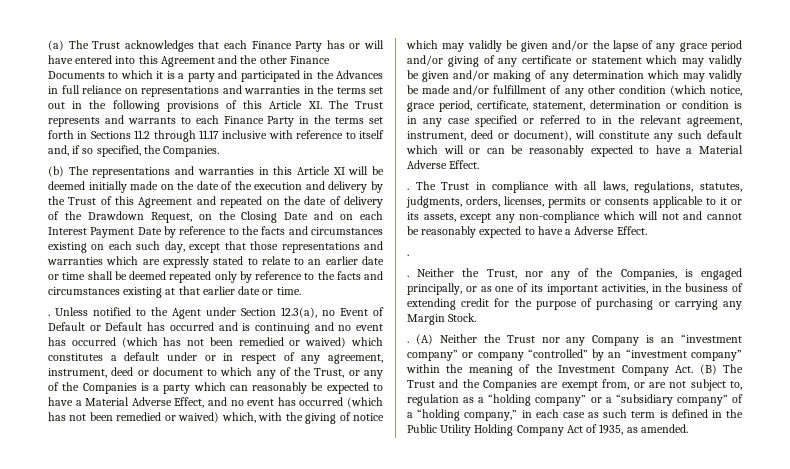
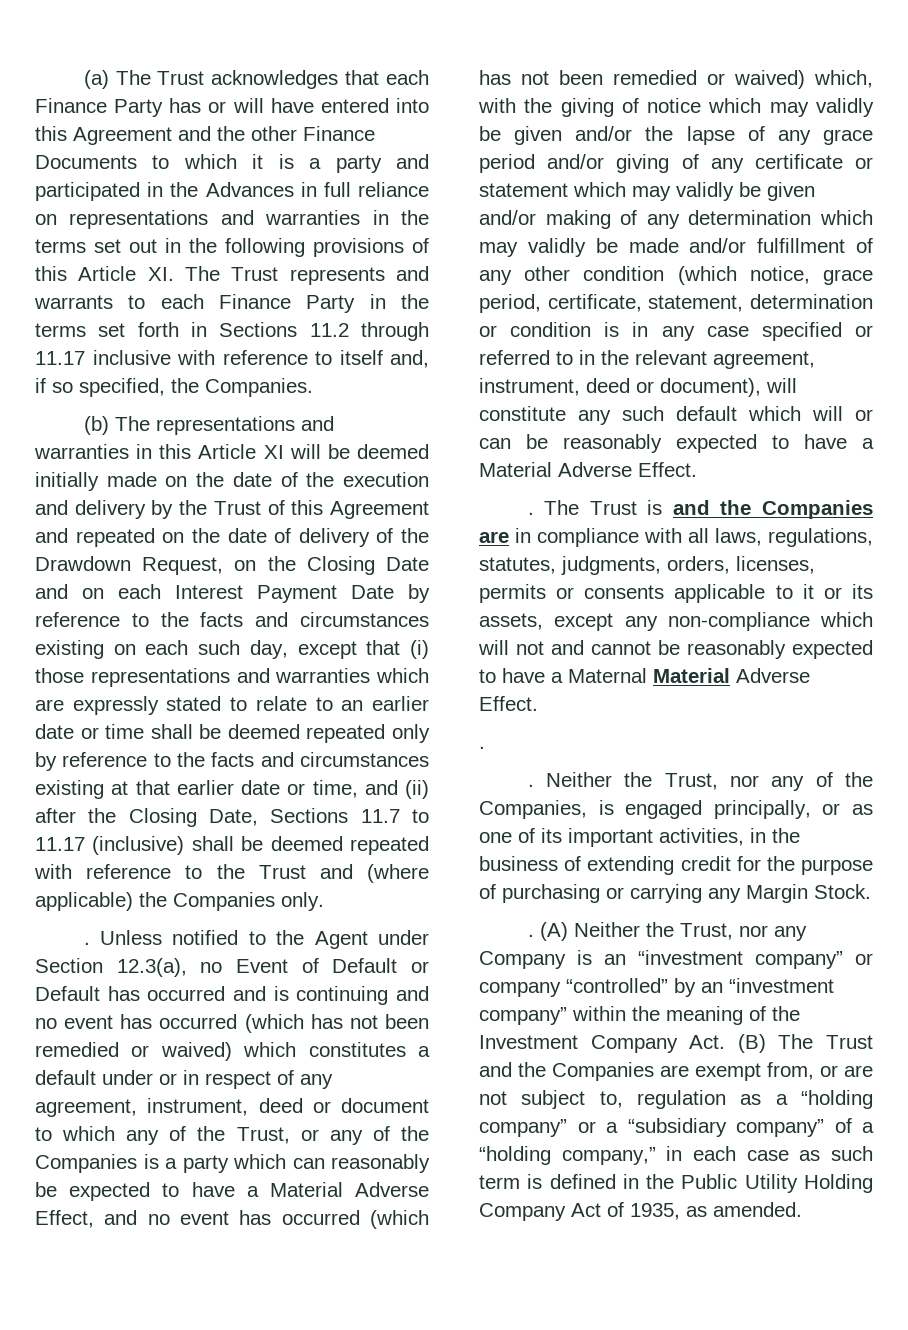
- (b) The representations and warranties in this Article XI will be deemed initially made on the date of the execution and delivery by the Trust of this Agreement and repeated on the date of delivery of the Drawdown Request, on the Closing Date and on each Interest Payment Date by reference to the facts and circumstances existing on each such day, except that those representations and warranties which are expressly stated to relate to an earlier date or time shall be deemed repeated only by reference to the facts and circumstances existing at that earlier date or time.
+ (b) The representations and warranties in this Article XI will be deemed initially made on the date of the execution and delivery by the Trust of this Agreement and repeated on the date of delivery of the Drawdown Request, on the Closing Date and on each Interest Payment Date by reference to the facts and circumstances existing on each such day, except that (i) those representations and warranties which are expressly stated to relate to an earlier date or time shall be deemed repeated only by reference to the facts and circumstances existing at that earlier date or time, and (ii) after the Closing Date, Sections 11.7 to 11.17 (inclusive) shall be deemed repeated with reference to the Trust and (where applicable) the Companies only.
- The Trust in compliance with all laws, regulations, statutes, judgments, orders, licenses, permits or consents applicable to it or its assets, except any non-compliance which will not and cannot be reasonably expected to have a Adverse Effect.
+ The Trust is and the Companies are in compliance with all laws, regulations, statutes, judgments, orders, licenses, permits or consents applicable to it or its assets, except any non-compliance which will not and cannot be reasonably expected to have a Maternal Material Adverse Effect.
- (A) Neither the Trust nor any Company is an “investment company” or company “controlled” by an “investment company” within the meaning of the Investment Company Act. (B) The Trust and the Companies are exempt from, or are not subject to, regulation as a “holding company” or a “subsidiary company” of a “holding company,” in each case as such term is defined in the Public Utility Holding Company Act of 1935, as amended.
+ (A) Neither the Trust, nor any Company is an “investment company” or company “controlled” by an “investment company” within the meaning of the Investment Company Act. (B) The Trust and the Companies are exempt from, or are not subject to, regulation as a “holding company” or a “subsidiary company” of a “holding company,” in each case as such term is defined in the Public Utility Holding Company Act of 1935, as amended.

